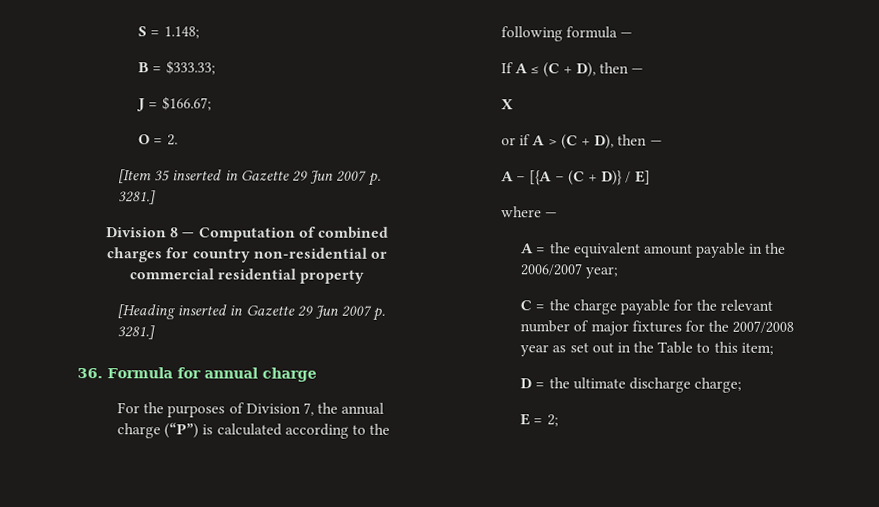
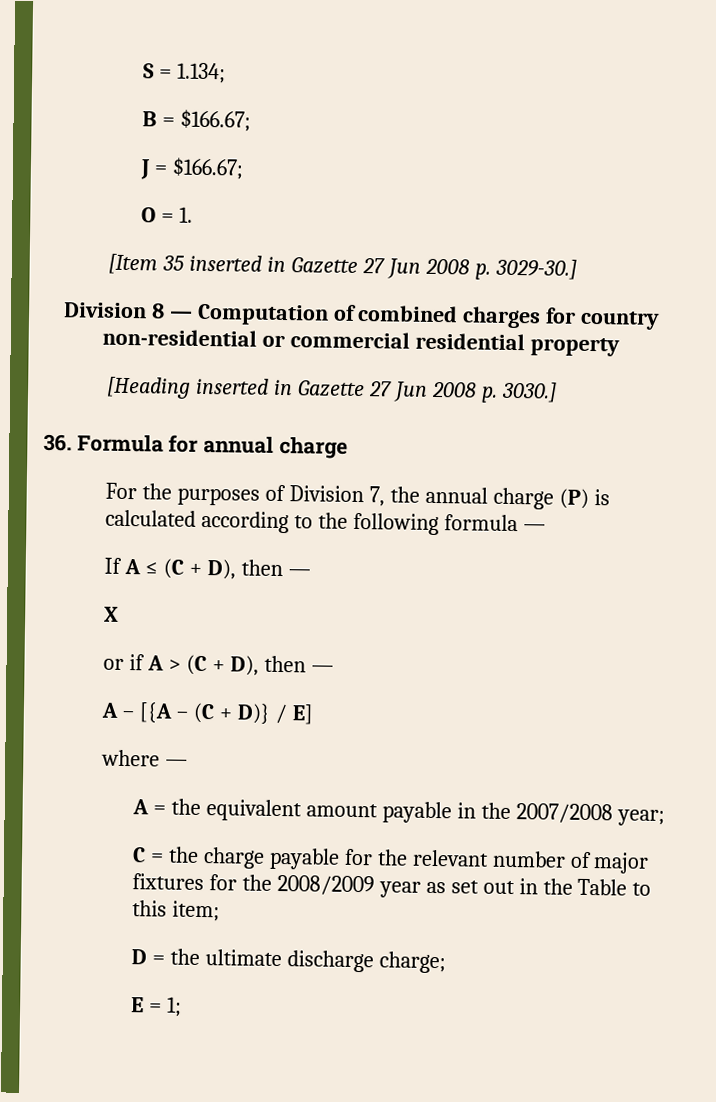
- S = 1.148;
+ S = 1.134;
- B = $333.33;
+ B = $166.67;
- O = 2.
+ O = 1.
- [Item 35 inserted in Gazette 29 Jun 2007 p. 3281.]
+ [Item 35 inserted in Gazette 27 Jun 2008 p. 3029-30.]
- [Heading inserted in Gazette 29 Jun 2007 p. 3281.]
+ [Heading inserted in Gazette 27 Jun 2008 p. 3030.]
- For the purposes of Division 7, the annual charge (“P”) is calculated according to the following formula —
+ For the purposes of Division 7, the annual charge (P) is calculated according to the following formula —
- A = the equivalent amount payable in the 2006/2007 year;
+ A = the equivalent amount payable in the 2007/2008 year;
- C = the charge payable for the relevant number of major fixtures for the 2007/2008 year as set out in the Table to this item;
+ C = the charge payable for the relevant number of major fixtures for the 2008/2009 year as set out in the Table to this item;
- E = 2;
+ E = 1;

